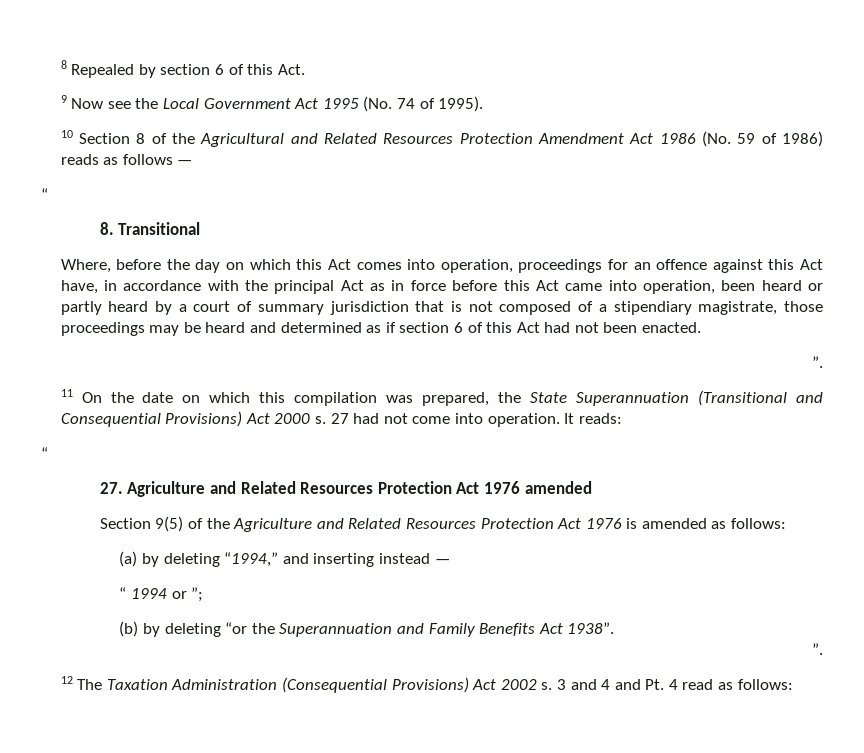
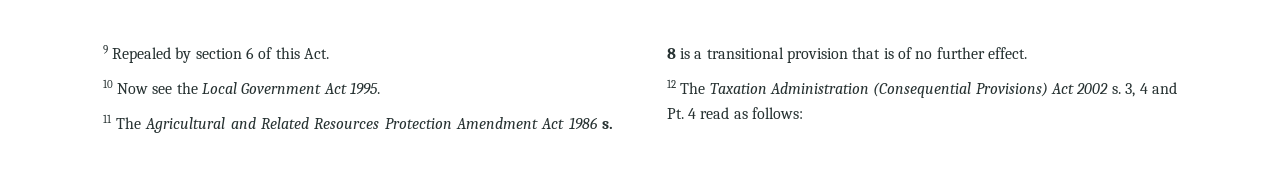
- 8 Repealed by section 6 of this Act.
+ 9 Repealed by section 6 of this Act.
- 9 Now see the Local Government Act 1995 (No. 74 of 1995).
- 10 Section 8 of the Agricultural and Related Resources Protection Amendment Act 1986 (No. 59 of 1986) reads as follows —
- “
- 8. Transitional
- Where, before the day on which this Act comes into operation, proceedings for an offence against this Act have, in accordance with the principal Act as in force before this Act came into operation, been heard or partly heard by a court of summary jurisdiction that is not composed of a stipendiary magistrate, those proceedings may be heard and determined as if section 6 of this Act had not been enacted.
- ”.
- 11 On the date on which this compilation was prepared, the State Superannuation (Transitional and Consequential Provisions) Act 2000 s. 27 had not come into operation. It reads:
- “
- 27. Agriculture and Related Resources Protection Act 1976 amended
- Section 9(5) of the Agriculture and Related Resources Protection Act 1976 is amended as follows:
- (a) by deleting “1994,” and inserting instead —
- “ 1994 or ”;
- (b) by deleting “or the Superannuation and Family Benefits Act 1938”.
- ”.
+ 10 Now see the Local Government Act 1995.
+ 11 The Agricultural and Related Resources Protection Amendment Act 1986 s. 8 is a transitional provision that is of no further effect.
- 3 and 4 and Pt. 4 read as follows:
+ 3, 4 and Pt. 4 read as follows:

